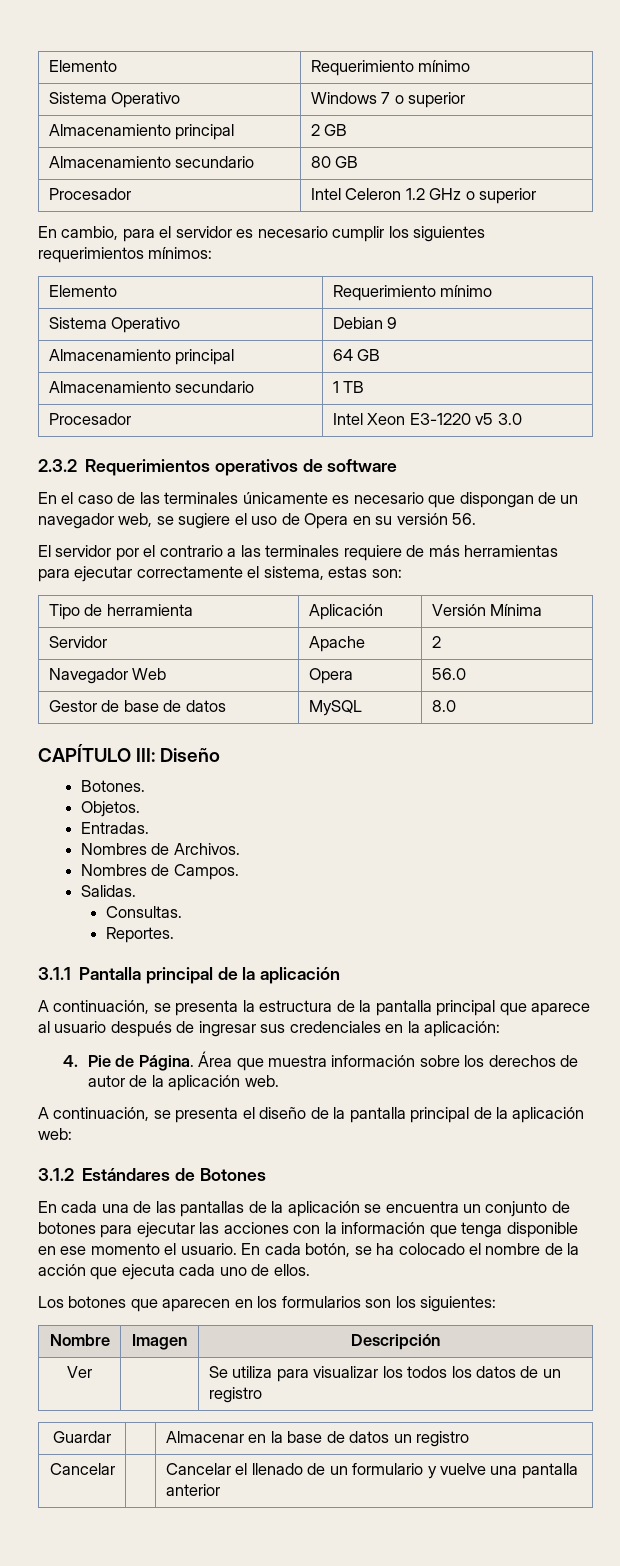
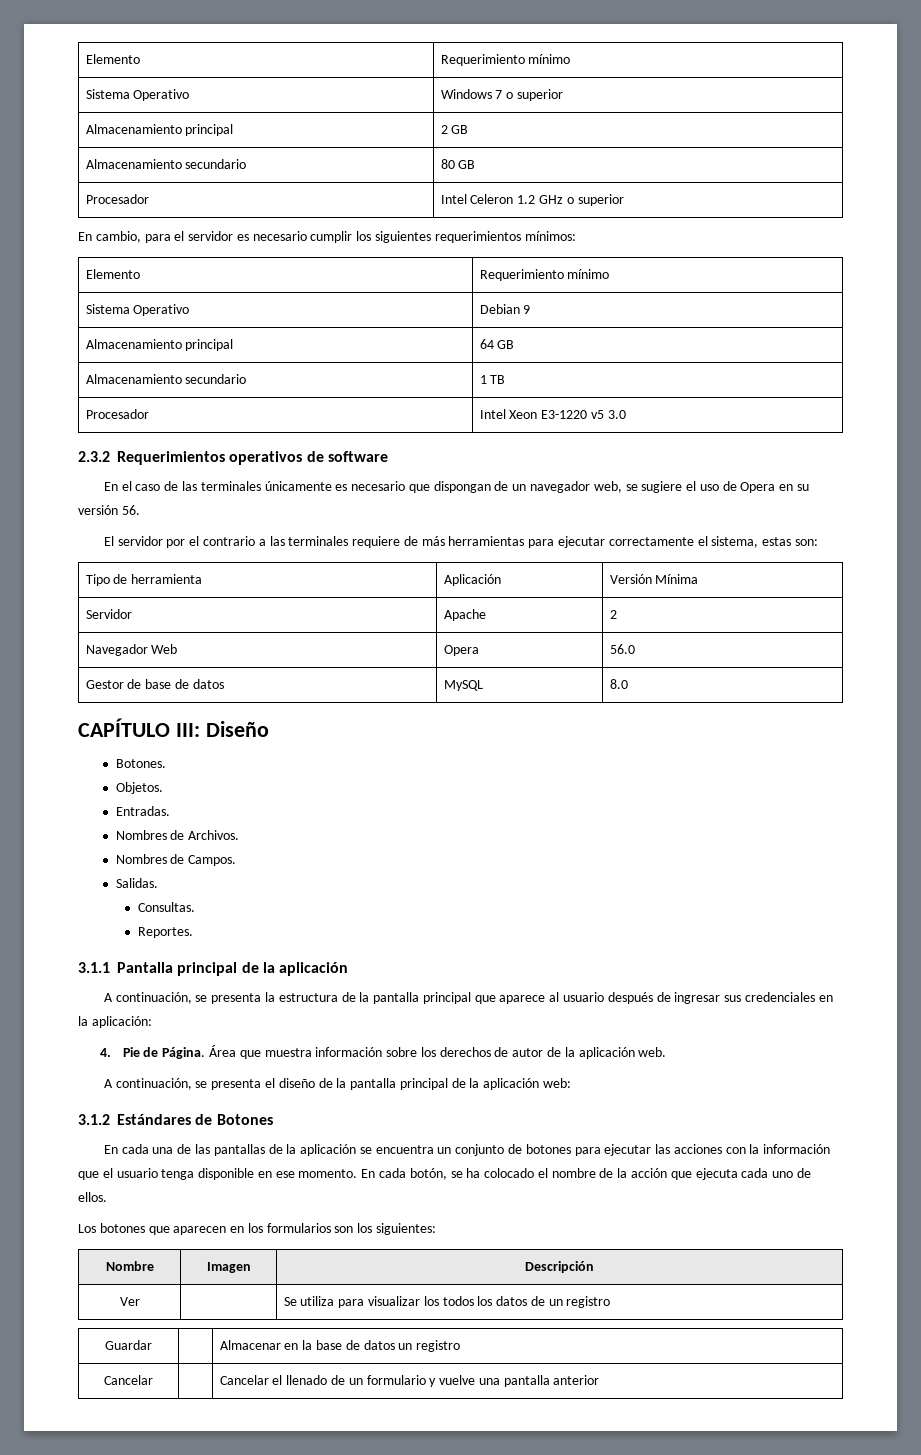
- En cada una de las pantallas de la aplicación se encuentra un conjunto de botones para ejecutar las acciones con la información que tenga disponible en ese momento el usuario.
+ En cada una de las pantallas de la aplicación se encuentra un conjunto de botones para ejecutar las acciones con la información que el usuario tenga disponible en ese momento.

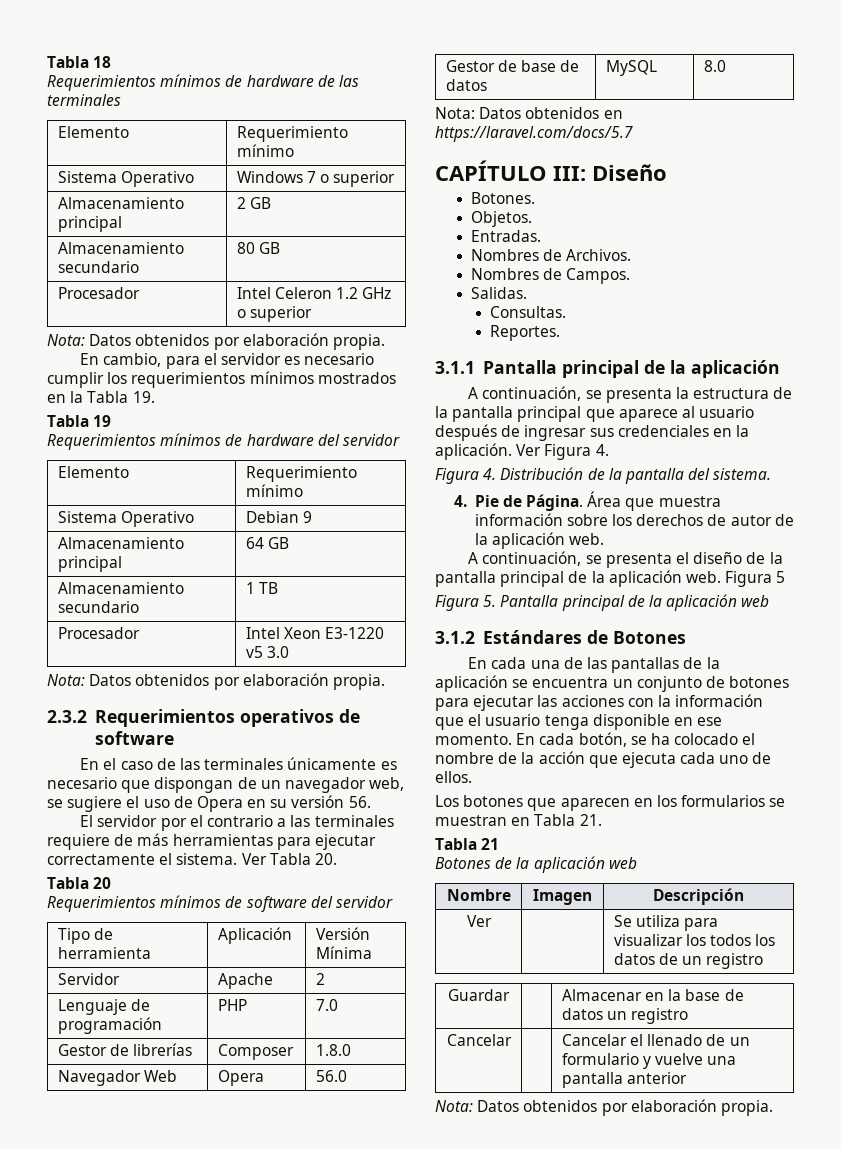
+ Tabla 18
+ Requerimientos mínimos de hardware de las terminales
  Procesador | Intel Celeron 1.2 GHz o superior
+ Nota: Datos obtenidos por elaboración propia.
- En cambio, para el servidor es necesario cumplir los siguientes requerimientos mínimos:
+ En cambio, para el servidor es necesario cumplir los requerimientos mínimos mostrados en la Tabla 19.
+ Tabla 19
+ Requerimientos mínimos de hardware del servidor
  Procesador | Intel Xeon E3-1220 v5 3.0
+ Nota: Datos obtenidos por elaboración propia.
- El servidor por el contrario a las terminales requiere de más herramientas para ejecutar correctamente el sistema, estas son:
+ El servidor por el contrario a las terminales requiere de más herramientas para ejecutar correctamente el sistema. Ver Tabla 20.
+ Tabla 20
+ Requerimientos mínimos de software del servidor
+ Lenguaje de programación | PHP | 7.0
+ Gestor de librerías | Composer | 1.8.0
+ Nota: Datos obtenidos en https://laravel.com/docs/5.7
- A continuación, se presenta la estructura de la pantalla principal que aparece al usuario después de ingresar sus credenciales en la aplicación:
+ A continuación, se presenta la estructura de la pantalla principal que aparece al usuario después de ingresar sus credenciales en la aplicación. Ver Figura 4.
+ Figura 4. Distribución de la pantalla del sistema.
- A continuación, se presenta el diseño de la pantalla principal de la aplicación web:
+ A continuación, se presenta el diseño de la pantalla principal de la aplicación web. Figura 5
+ Figura 5. Pantalla principal de la aplicación web
- Los botones que aparecen en los formularios son los siguientes:
+ Los botones que aparecen en los formularios se muestran en Tabla 21.
+ Tabla 21
+ Botones de la aplicación web
  Cancelar | | Cancelar el llenado de un formulario y vuelve una pantalla anterior
+ Nota: Datos obtenidos por elaboración propia.

